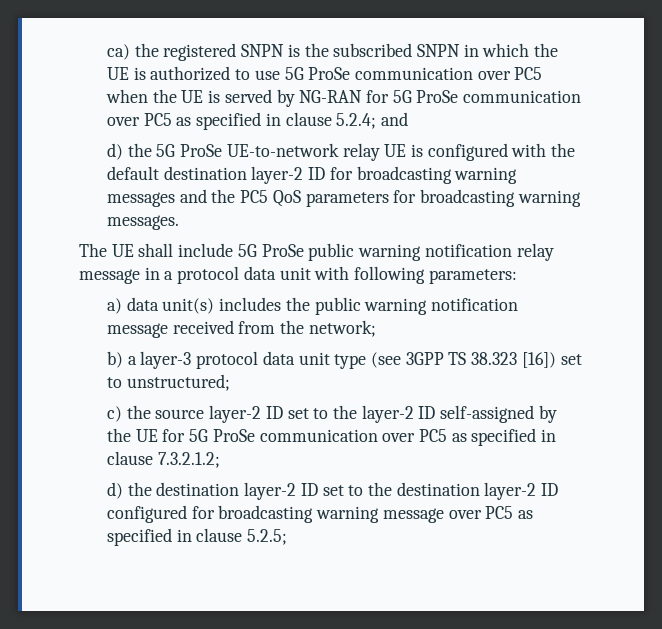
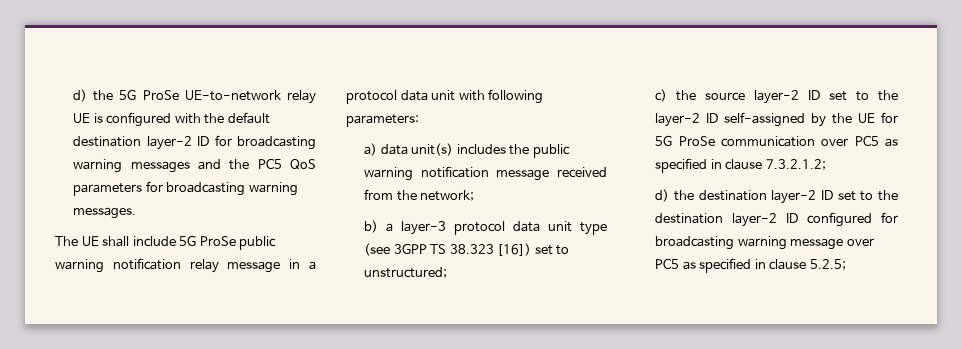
- ca) the registered SNPN is the subscribed SNPN in which the UE is authorized to use 5G ProSe communication over PC5 when the UE is served by NG-RAN for 5G ProSe communication over PC5 as specified in clause 5.2.4; and

